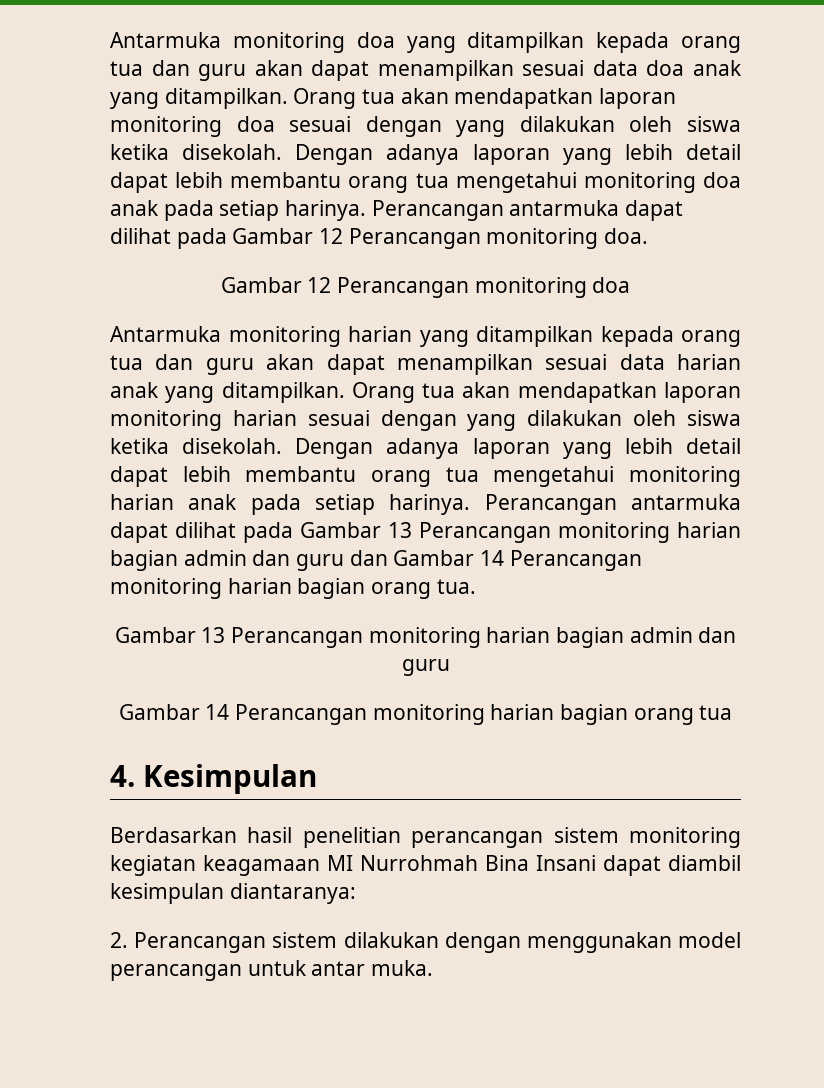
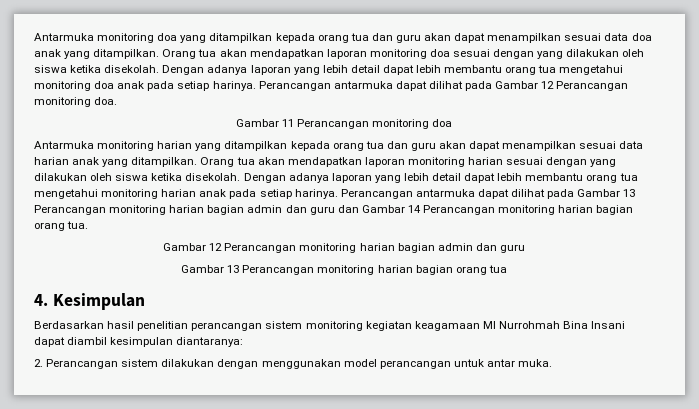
- Gambar 12 Perancangan monitoring doa
+ Gambar 11 Perancangan monitoring doa
  Perancangan antarmuka dapat dilihat pada Gambar 13 Perancangan monitoring harian bagian admin dan guru dan Gambar 14 Perancangan monitoring harian bagian orang tua.
- Gambar 13 Perancangan monitoring harian bagian admin dan guru
+ Gambar 12 Perancangan monitoring harian bagian admin dan guru
- Gambar 14 Perancangan monitoring harian bagian orang tua
+ Gambar 13 Perancangan monitoring harian bagian orang tua

